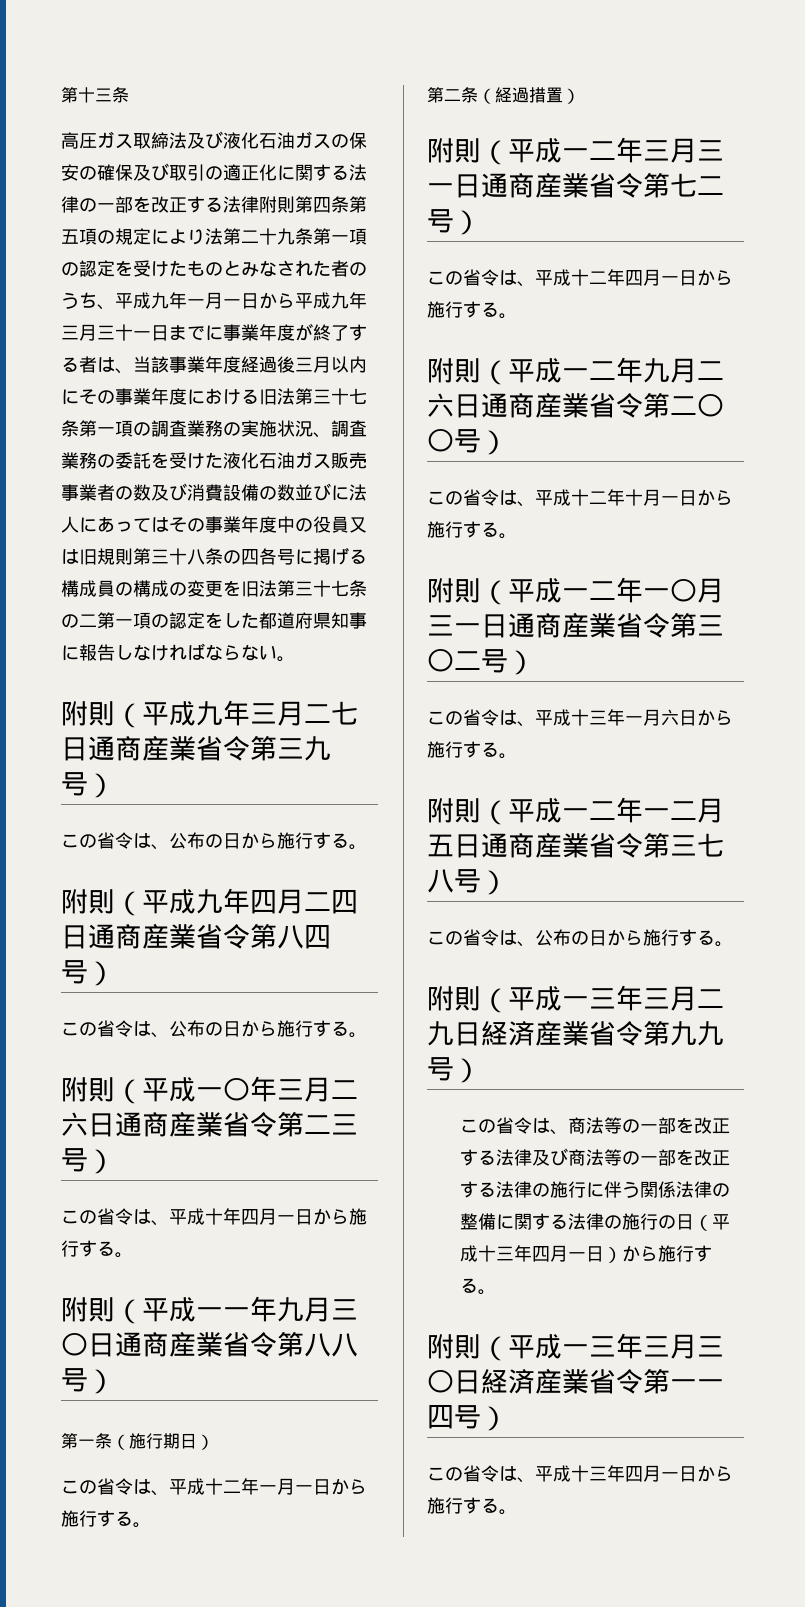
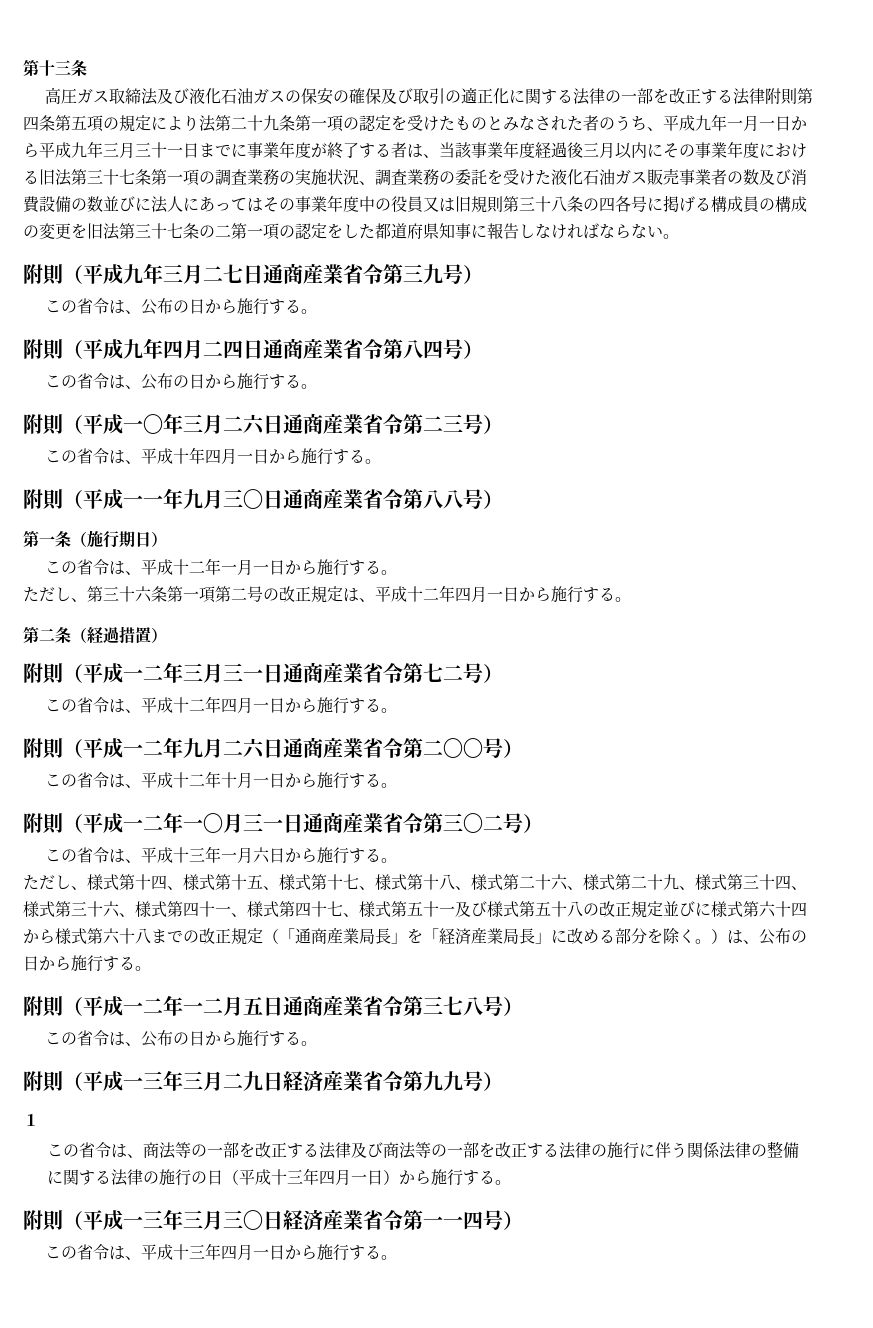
+ ただし、第三十六条第一項第二号の改正規定は、平成十二年四月一日から施行する。
+ ただし、様式第十四、様式第十五、様式第十七、様式第十八、様式第二十六、様式第二十九、様式第三十四、様式第三十六、様式第四十一、様式第四十七、様式第五十一及び様式第五十八の改正規定並びに様式第六十四から様式第六十八までの改正規定（「通商産業局長」を「経済産業局長」に改める部分を除く。）は、公布の日から施行する。
+ １

